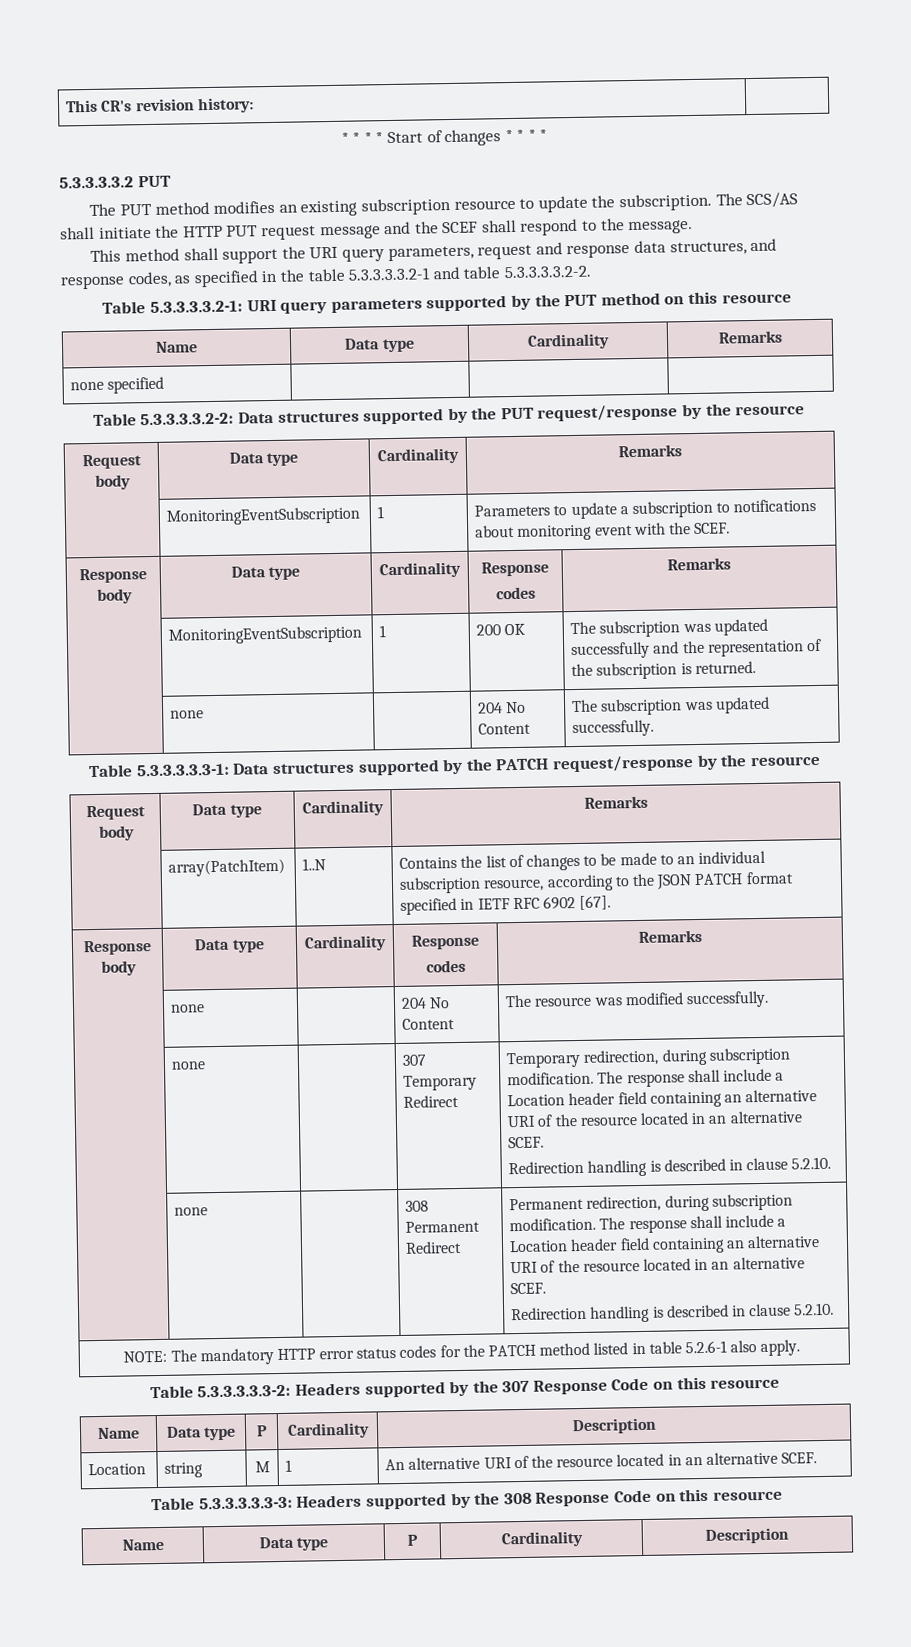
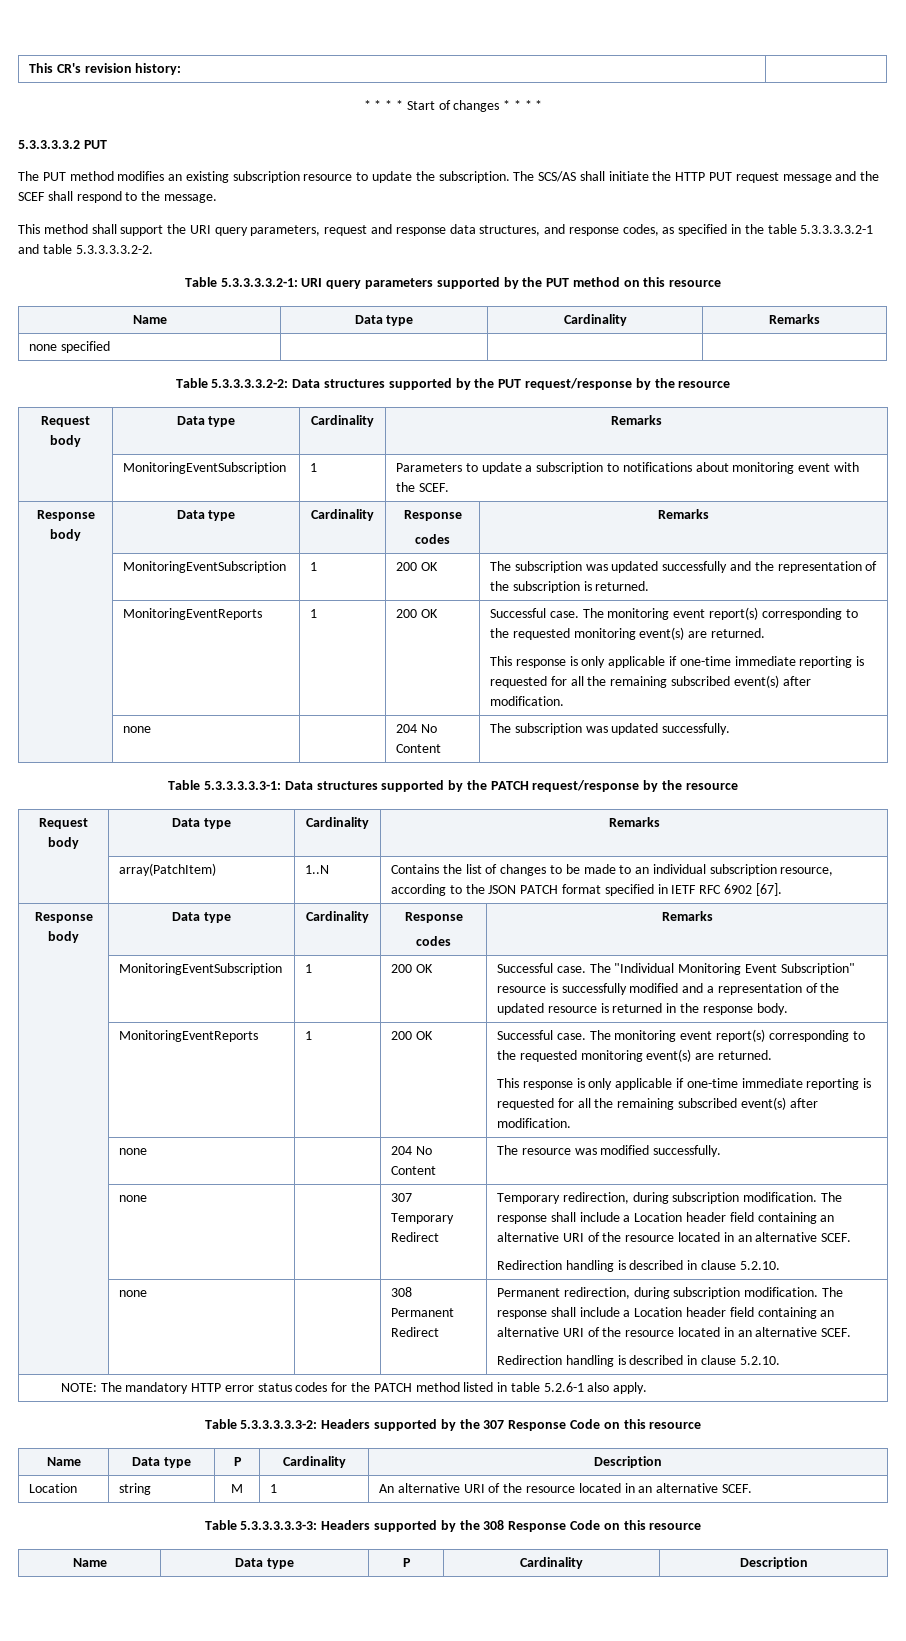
  | MonitoringEventSubscription | 1 | 200 OK | The subscription was updated successfully and the representation of the subscription is returned.
+ | MonitoringEventReports | 1 | 200 OK | Successful case. The monitoring event report(s) corresponding to the requested monitoring event(s) are returned.
+ This response is only applicable if one-time immediate reporting is requested for all the remaining subscribed event(s) after modification.
+ | MonitoringEventSubscription | 1 | 200 OK | Successful case. The "Individual Monitoring Event Subscription" resource is successfully modified and a representation of the updated resource is returned in the response body.
+ | MonitoringEventReports | 1 | 200 OK | Successful case. The monitoring event report(s) corresponding to the requested monitoring event(s) are returned.
+ This response is only applicable if one-time immediate reporting is requested for all the remaining subscribed event(s) after modification.

